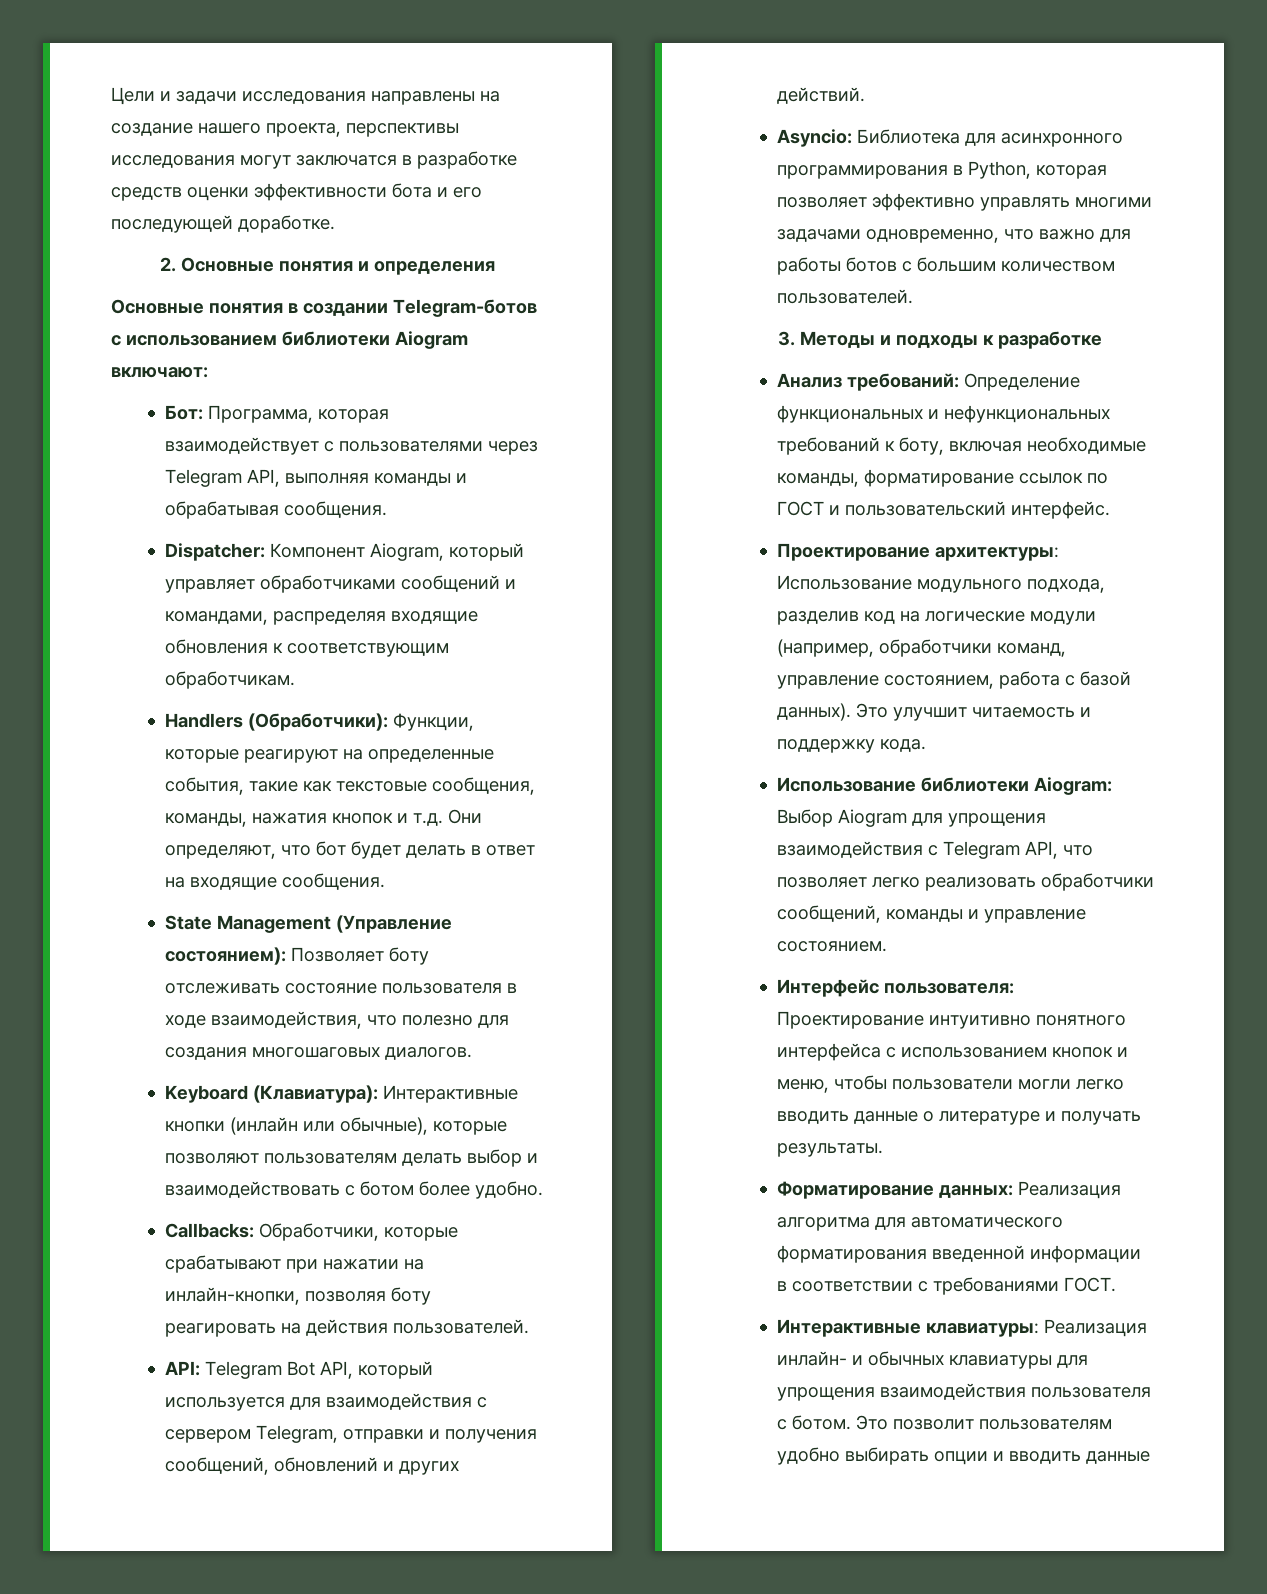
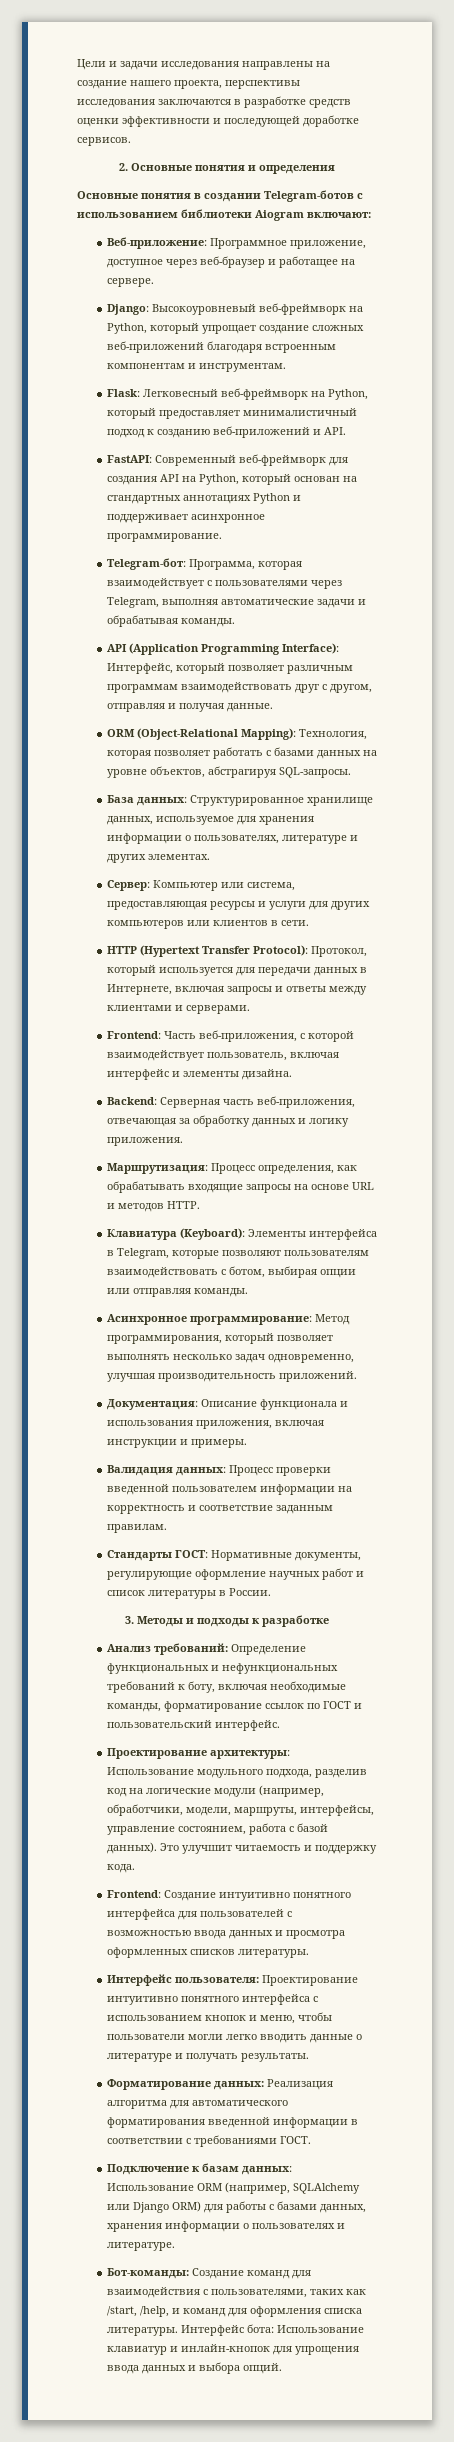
- Цели и задачи исследования направлены на создание нашего проекта, перспективы исследования могут заключатся в разработке средств оценки эффективности бота и его последующей доработке.
+ Цели и задачи исследования направлены на создание нашего проекта, перспективы исследования заключаются в разработке средств оценки эффективности и последующей доработке сервисов.
- Бот: Программа, которая взаимодействует с пользователями через Telegram API, выполняя команды и обрабатывая сообщения.
- Dispatcher: Компонент Aiogram, который управляет обработчиками сообщений и командами, распределяя входящие обновления к соответствующим обработчикам.
- Handlers (Обработчики): Функции, которые реагируют на определенные события, такие как текстовые сообщения, команды, нажатия кнопок и т.д. Они определяют, что бот будет делать в ответ на входящие сообщения.
- State Management (Управление состоянием): Позволяет боту отслеживать состояние пользователя в ходе взаимодействия, что полезно для создания многошаговых диалогов.
- Keyboard (Клавиатура): Интерактивные кнопки (инлайн или обычные), которые позволяют пользователям делать выбор и взаимодействовать с ботом более удобно.
- Callbacks: Обработчики, которые срабатывают при нажатии на инлайн-кнопки, позволяя боту реагировать на действия пользователей.
- API: Telegram Bot API, который используется для взаимодействия с сервером Telegram, отправки и получения сообщений, обновлений и других действий.
- Asyncio: Библиотека для асинхронного программирования в Python, которая позволяет эффективно управлять многими задачами одновременно, что важно для работы ботов с большим количеством пользователей.
+ Веб-приложение: Программное приложение, доступное через веб-браузер и работащее на сервере.
+ Django: Высокоуровневый веб-фреймворк на Python, который упрощает создание сложных веб-приложений благодаря встроенным компонентам и инструментам.
+ Flask: Легковесный веб-фреймворк на Python, который предоставляет минималистичный подход к созданию веб-приложений и API.
+ FastAPI: Современный веб-фреймворк для создания API на Python, который основан на стандартных аннотациях Python и поддерживает асинхронное программирование.
+ Telegram-бот: Программа, которая взаимодействует с пользователями через Telegram, выполняя автоматические задачи и обрабатывая команды.
+ API (Application Programming Interface): Интерфейс, который позволяет различным программам взаимодействовать друг с другом, отправляя и получая данные.
+ ORM (Object-Relational Mapping): Технология, которая позволяет работать с базами данных на уровне объектов, абстрагируя SQL-запросы.
+ База данных: Структурированное хранилище данных, используемое для хранения информации о пользователях, литературе и других элементах.
+ Сервер: Компьютер или система, предоставляющая ресурсы и услуги для других компьютеров или клиентов в сети.
+ HTTP (Hypertext Transfer Protocol): Протокол, который используется для передачи данных в Интернете, включая запросы и ответы между клиентами и серверами.
+ Frontend: Часть веб-приложения, с которой взаимодействует пользователь, включая интерфейс и элементы дизайна.
+ Backend: Серверная часть веб-приложения, отвечающая за обработку данных и логику приложения.
+ Маршрутизация: Процесс определения, как обрабатывать входящие запросы на основе URL и методов HTTP.
+ Клавиатура (Keyboard): Элементы интерфейса в Telegram, которые позволяют пользователям взаимодействовать с ботом, выбирая опции или отправляя команды.
+ Асинхронное программирование: Метод программирования, который позволяет выполнять несколько задач одновременно, улучшая производительность приложений.
+ Документация: Описание функционала и использования приложения, включая инструкции и примеры.
+ Валидация данных: Процесс проверки введенной пользователем информации на корректность и соответствие заданным правилам.
+ Стандарты ГОСТ: Нормативные документы, регулирующие оформление научных работ и список литературы в России.
- Проектирование архитектуры: Использование модульного подхода, разделив код на логические модули (например, обработчики команд, управление состоянием, работа с базой данных).
+ Проектирование архитектуры: Использование модульного подхода, разделив код на логические модули (например, обработчики, модели, маршруты, интерфейсы, управление состоянием, работа с базой данных).
- Использование библиотеки Aiogram: Выбор Aiogram для упрощения взаимодействия с Telegram API, что позволяет легко реализовать обработчики сообщений, команды и управление состоянием.
+ Frontend: Создание интуитивно понятного интерфейса для пользователей с возможностью ввода данных и просмотра оформленных списков литературы.
- Интерактивные клавиатуры: Реализация инлайн- и обычных клавиатуры для упрощения взаимодействия пользователя с ботом. Это позволит пользователям удобно выбирать опции и вводить данные
+ Подключение к базам данных: Использование ORM (например, SQLAlchemy или Django ORM) для работы с базами данных, хранения информации о пользователях и литературе.
+ Бот-команды: Создание команд для взаимодействия с пользователями, таких как /start, /help, и команд для оформления списка литературы. Интерфейс бота: Использование клавиатур и инлайн-кнопок для упрощения ввода данных и выбора опций.

